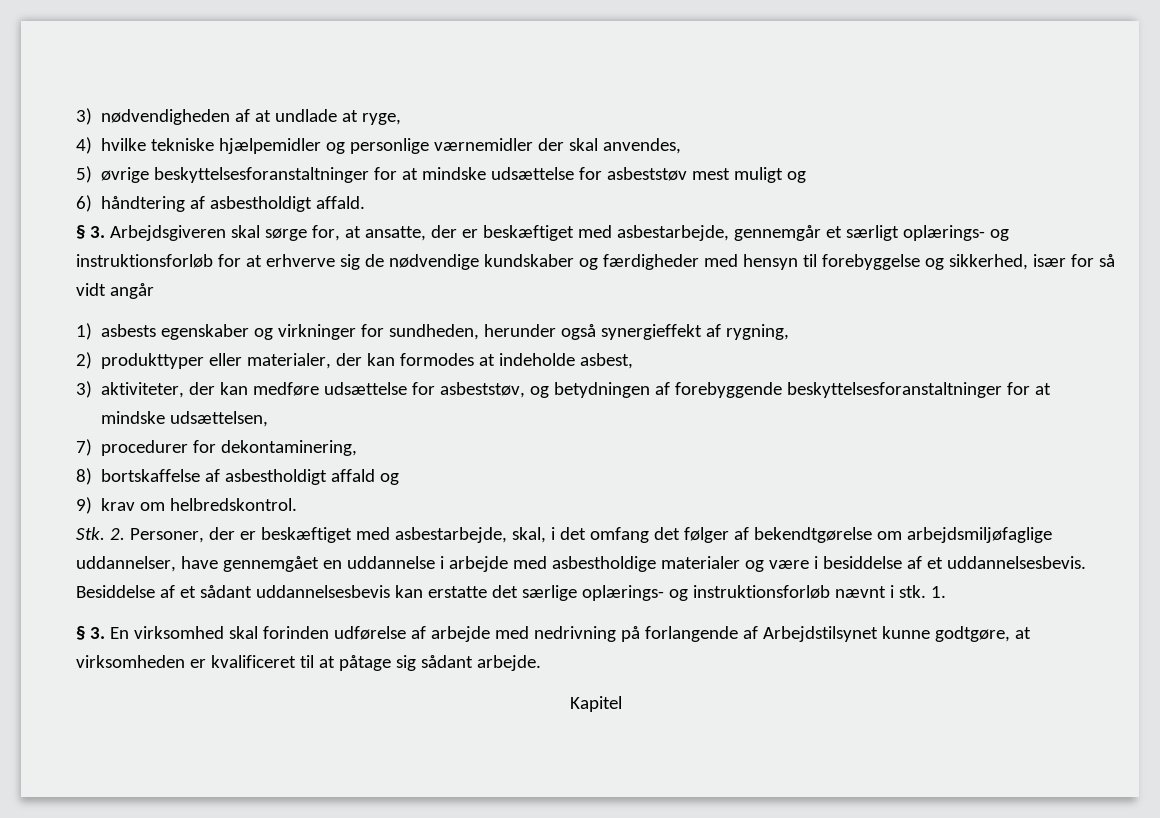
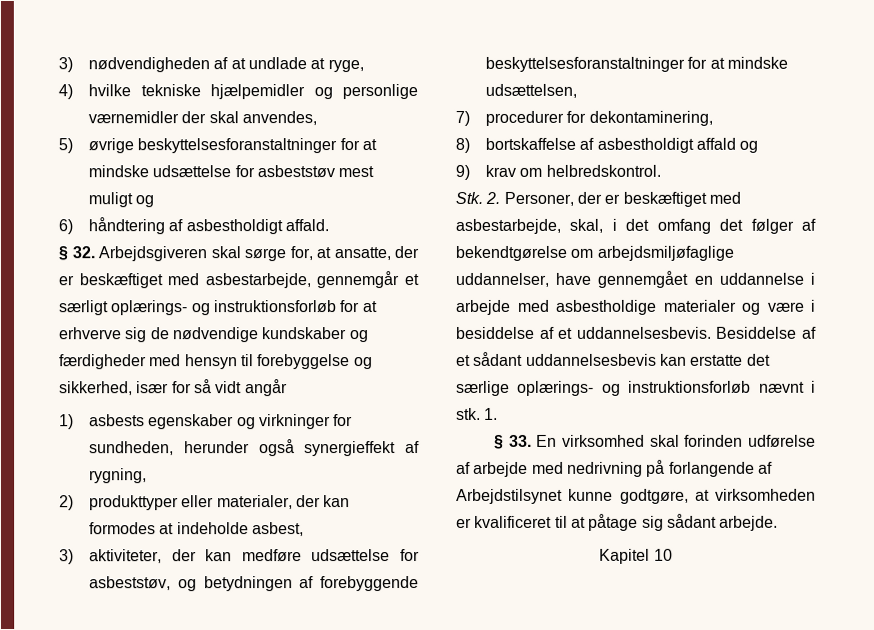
- § 3. Arbejdsgiveren skal sørge for, at ansatte, der er beskæftiget med asbestarbejde, gennemgår et særligt oplærings- og instruktionsforløb for at erhverve sig de nødvendige kundskaber og færdigheder med hensyn til forebyggelse og sikkerhed, især for så vidt angår
+ § 32. Arbejdsgiveren skal sørge for, at ansatte, der er beskæftiget med asbestarbejde, gennemgår et særligt oplærings- og instruktionsforløb for at erhverve sig de nødvendige kundskaber og færdigheder med hensyn til forebyggelse og sikkerhed, især for så vidt angår
- § 3. En virksomhed skal forinden udførelse af arbejde med nedrivning på forlangende af Arbejdstilsynet kunne godtgøre, at virksomheden er kvalificeret til at påtage sig sådant arbejde.
+ § 33. En virksomhed skal forinden udførelse af arbejde med nedrivning på forlangende af Arbejdstilsynet kunne godtgøre, at virksomheden er kvalificeret til at påtage sig sådant arbejde.
- Kapitel
+ Kapitel 10

